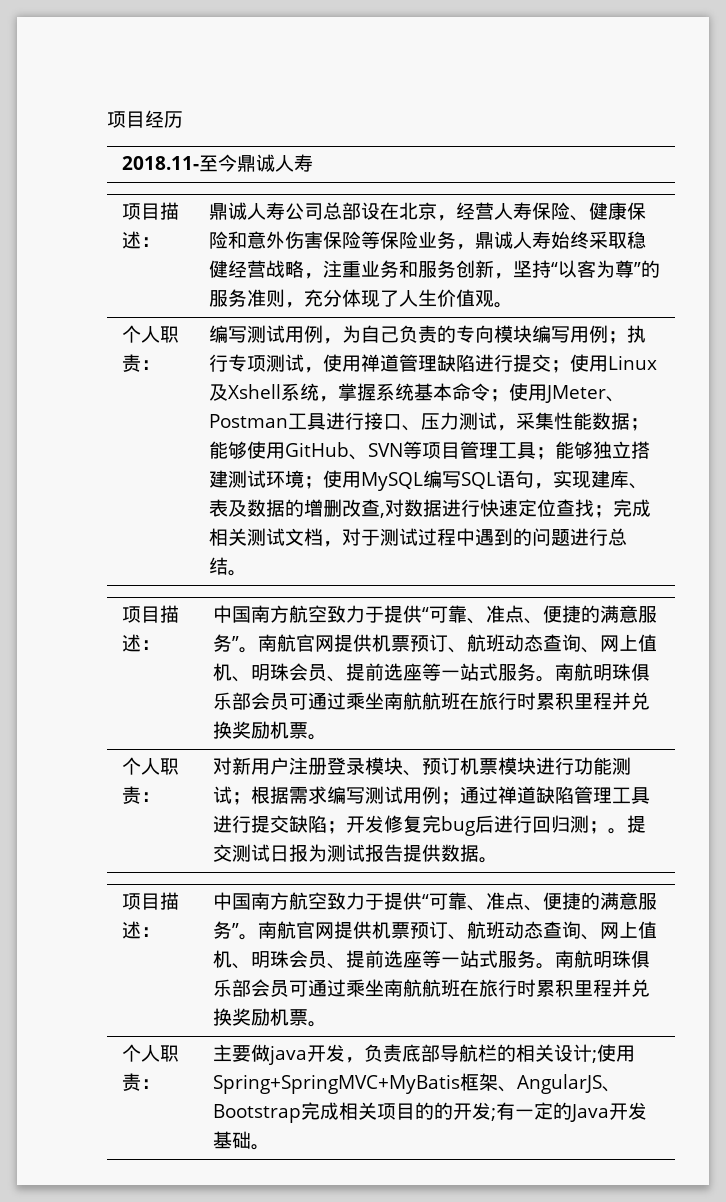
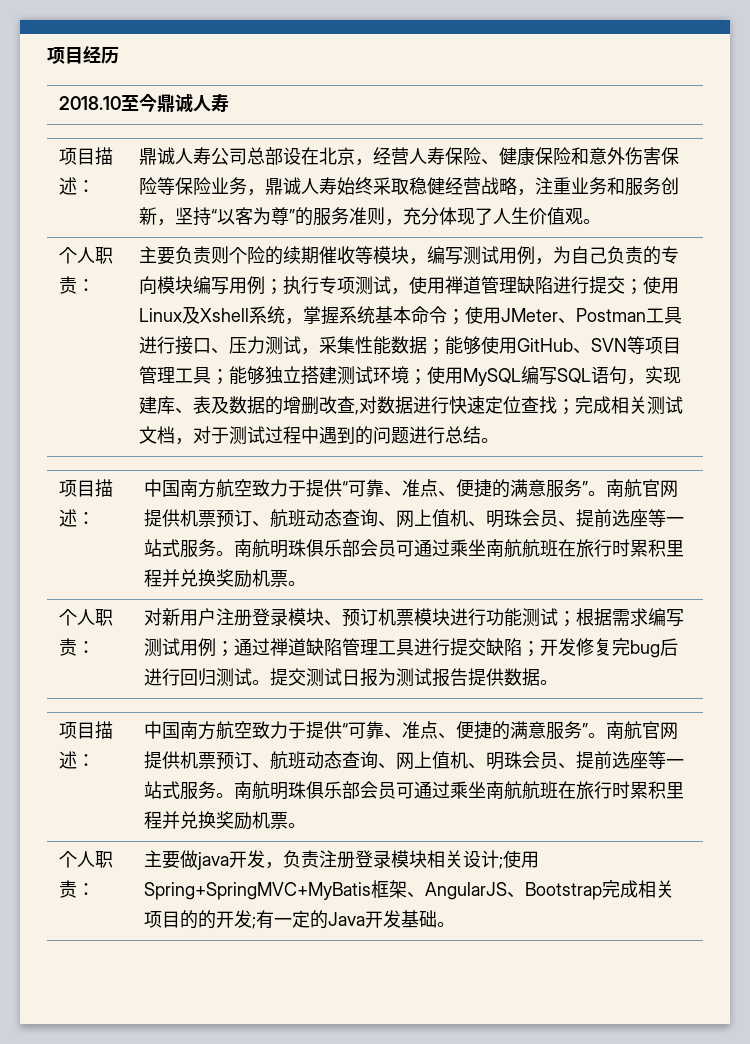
- 2018.11-至今鼎诚人寿
+ 2018.10至今鼎诚人寿
- 编写测试用例，为自己负责的专向模块编写用例；
+ 主要负责则个险的续期催收等模块，编写测试用例，为自己负责的专向模块编写用例；
- 对新用户注册登录模块、预订机票模块进行功能测试；根据需求编写测试用例；通过禅道缺陷管理工具进行提交缺陷；开发修复完bug后进行回归测；。
+ 对新用户注册登录模块、预订机票模块进行功能测试；根据需求编写测试用例；通过禅道缺陷管理工具进行提交缺陷；开发修复完bug后进行回归测试。
- 个人职责： | 主要做java开发，负责底部导航栏的相关设计;使用Spring+SpringMVC+MyBatis框架、AngularJS、Bootstrap完成相关项目的的开发;有一定的Java开发基础。
+ 个人职责： | 主要做java开发，负责注册登录模块相关设计;使用Spring+SpringMVC+MyBatis框架、AngularJS、Bootstrap完成相关项目的的开发;有一定的Java开发基础。

